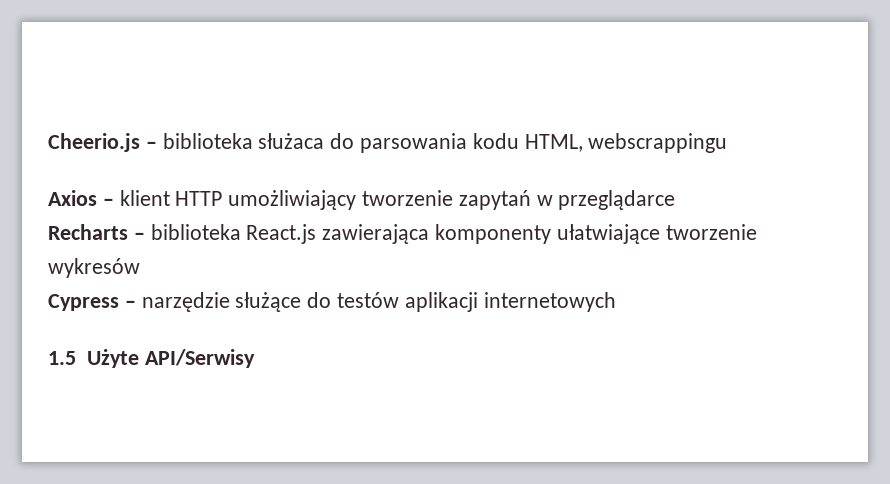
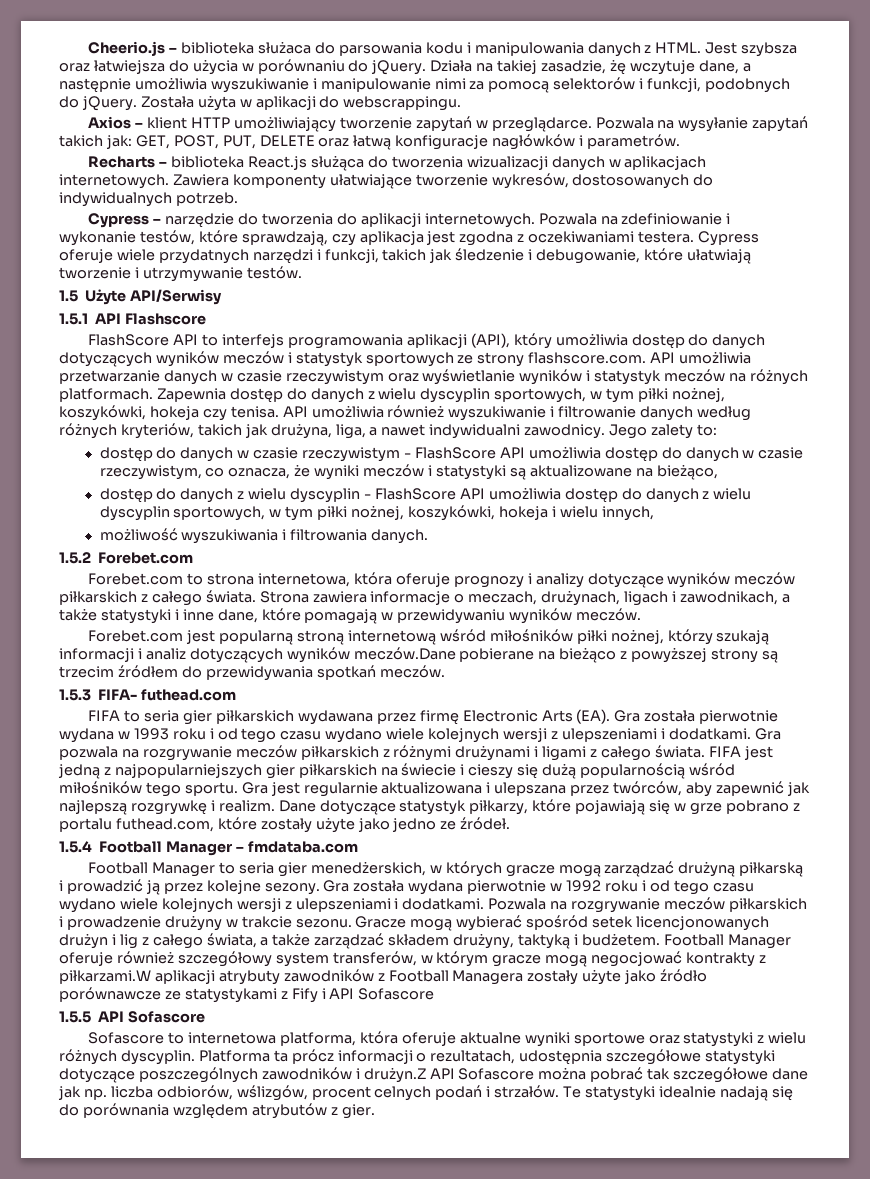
- Cheerio.js – biblioteka służaca do parsowania kodu HTML, webscrappingu
+ Cheerio.js – biblioteka służaca do parsowania kodu i manipulowania danych z HTML. Jest szybsza oraz łatwiejsza do użycia w porównaniu do jQuery. Działa na takiej zasadzie, żę wczytuje dane, a następnie umożliwia wyszukiwanie i manipulowanie nimi za pomocą selektorów i funkcji, podobnych do jQuery. Została użyta w aplikacji do webscrappingu.
- Axios – klient HTTP umożliwiający tworzenie zapytań w przeglądarce
- Recharts – biblioteka React.js zawierająca komponenty ułatwiające tworzenie wykresów
- Cypress – narzędzie służące do testów aplikacji internetowych
+ Axios – klient HTTP umożliwiający tworzenie zapytań w przeglądarce. Pozwala na wysyłanie zapytań takich jak: GET, POST, PUT, DELETE oraz łatwą konfiguracje nagłówków i parametrów.
+ Recharts – biblioteka React.js służąca do tworzenia wizualizacji danych w aplikacjach internetowych. Zawiera komponenty ułatwiające tworzenie wykresów, dostosowanych do indywidualnych potrzeb.
+ Cypress – narzędzie do tworzenia do aplikacji internetowych. Pozwala na zdefiniowanie i wykonanie testów, które sprawdzają, czy aplikacja jest zgodna z oczekiwaniami testera. Cypress oferuje wiele przydatnych narzędzi i funkcji, takich jak śledzenie i debugowanie, które ułatwiają tworzenie i utrzymywanie testów.
  1.5 Użyte API/Serwisy
+ 1.5.1 API Flashscore
+ FlashScore API to interfejs programowania aplikacji (API), który umożliwia dostęp do danych dotyczących wyników meczów i statystyk sportowych ze strony flashscore.com. API umożliwia przetwarzanie danych w czasie rzeczywistym oraz wyświetlanie wyników i statystyk meczów na różnych platformach. Zapewnia dostęp do danych z wielu dyscyplin sportowych, w tym piłki nożnej, koszykówki, hokeja czy tenisa. API umożliwia również wyszukiwanie i filtrowanie danych według różnych kryteriów, takich jak drużyna, liga, a nawet indywidualni zawodnicy. Jego zalety to:
+ dostęp do danych w czasie rzeczywistym - FlashScore API umożliwia dostęp do danych w czasie rzeczywistym, co oznacza, że wyniki meczów i statystyki są aktualizowane na bieżąco,
+ dostęp do danych z wielu dyscyplin - FlashScore API umożliwia dostęp do danych z wielu dyscyplin sportowych, w tym piłki nożnej, koszykówki, hokeja i wielu innych,
+ możliwość wyszukiwania i filtrowania danych.
+ 1.5.2 Forebet.com
+ Forebet.com to strona internetowa, która oferuje prognozy i analizy dotyczące wyników meczów piłkarskich z całego świata. Strona zawiera informacje o meczach, drużynach, ligach i zawodnikach, a także statystyki i inne dane, które pomagają w przewidywaniu wyników meczów.
+ Forebet.com jest popularną stroną internetową wśród miłośników piłki nożnej, którzy szukają informacji i analiz dotyczących wyników meczów.Dane pobierane na bieżąco z powyższej strony są trzecim źródłem do przewidywania spotkań meczów.
+ 1.5.3 FIFA- futhead.com
+ FIFA to seria gier piłkarskich wydawana przez firmę Electronic Arts (EA). Gra została pierwotnie wydana w 1993 roku i od tego czasu wydano wiele kolejnych wersji z ulepszeniami i dodatkami. Gra pozwala na rozgrywanie meczów piłkarskich z różnymi drużynami i ligami z całego świata. FIFA jest jedną z najpopularniejszych gier piłkarskich na świecie i cieszy się dużą popularnością wśród miłośników tego sportu. Gra jest regularnie aktualizowana i ulepszana przez twórców, aby zapewnić jak najlepszą rozgrywkę i realizm. Dane dotyczące statystyk piłkarzy, które pojawiają się w grze pobrano z portalu futhead.com, które zostały użyte jako jedno ze źródeł.
+ 1.5.4 Football Manager – fmdataba.com
+ Football Manager to seria gier menedżerskich, w których gracze mogą zarządzać drużyną piłkarską i prowadzić ją przez kolejne sezony. Gra została wydana pierwotnie w 1992 roku i od tego czasu wydano wiele kolejnych wersji z ulepszeniami i dodatkami. Pozwala na rozgrywanie meczów piłkarskich i prowadzenie drużyny w trakcie sezonu. Gracze mogą wybierać spośród setek licencjonowanych drużyn i lig z całego świata, a także zarządzać składem drużyny, taktyką i budżetem. Football Manager oferuje również szczegółowy system transferów, w którym gracze mogą negocjować kontrakty z piłkarzami.W aplikacji atrybuty zawodników z Football Managera zostały użyte jako źródło porównawcze ze statystykami z Fify i API Sofascore
+ 1.5.5 API Sofascore
+ Sofascore to internetowa platforma, która oferuje aktualne wyniki sportowe oraz statystyki z wielu różnych dyscyplin. Platforma ta prócz informacji o rezultatach, udostępnia szczegółowe statystyki dotyczące poszczególnych zawodników i drużyn.Z API Sofascore można pobrać tak szczegółowe dane jak np. liczba odbiorów, wślizgów, procent celnych podań i strzałów. Te statystyki idealnie nadają się do porównania względem atrybutów z gier.

